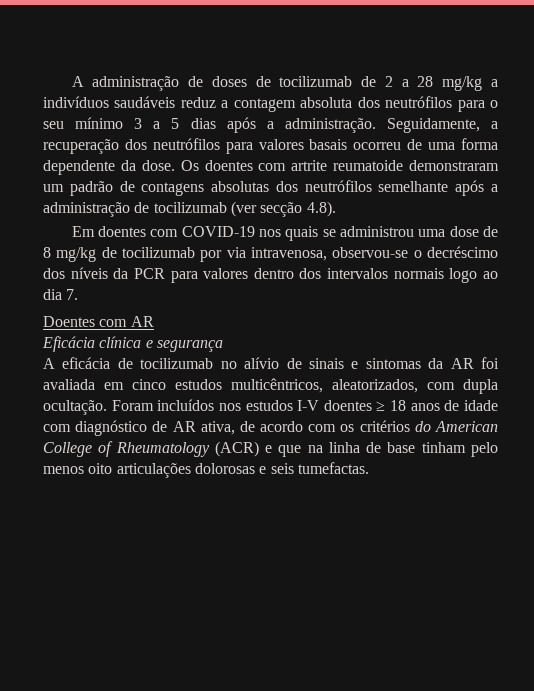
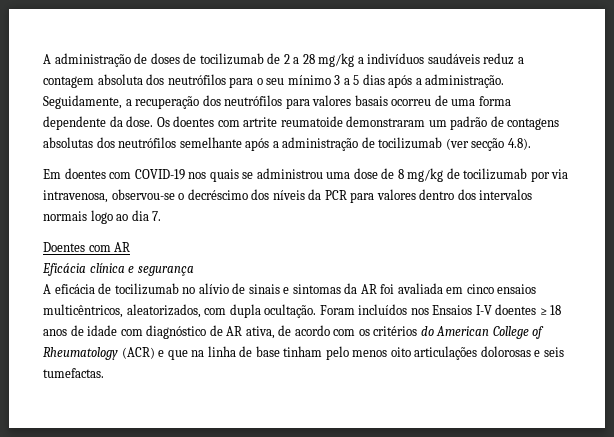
- A eficácia de tocilizumab no alívio de sinais e sintomas da AR foi avaliada em cinco estudos multicêntricos, aleatorizados, com dupla ocultação.
+ A eficácia de tocilizumab no alívio de sinais e sintomas da AR foi avaliada em cinco ensaios multicêntricos, aleatorizados, com dupla ocultação.
- Foram incluídos nos estudos I-V doentes ≥ 18 anos de idade com diagnóstico de AR ativa, de acordo com os critérios do American College of Rheumatology (ACR) e que na linha de base tinham pelo menos oito articulações dolorosas e seis tumefactas.
+ Foram incluídos nos Ensaios I-V doentes ≥ 18 anos de idade com diagnóstico de AR ativa, de acordo com os critérios do American College of Rheumatology (ACR) e que na linha de base tinham pelo menos oito articulações dolorosas e seis tumefactas.

